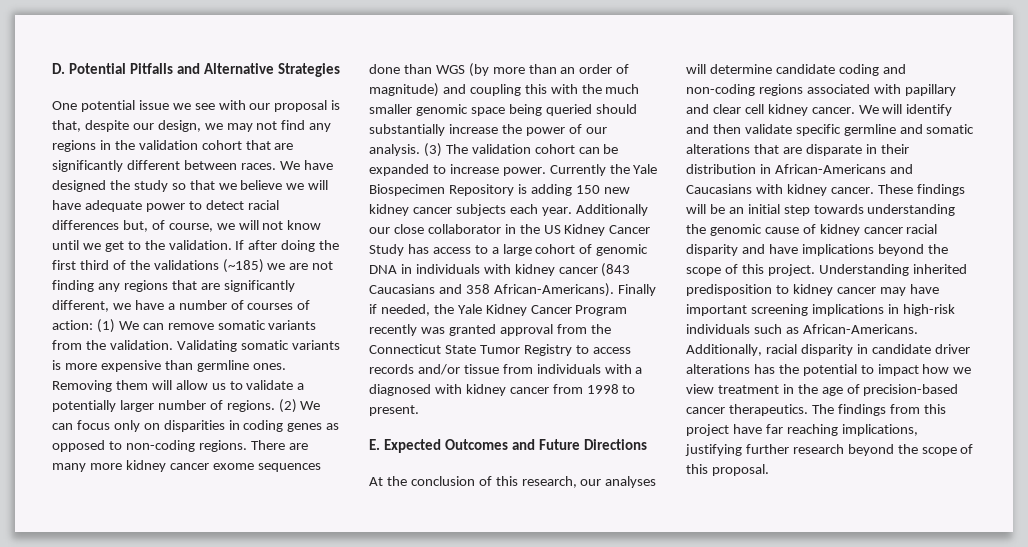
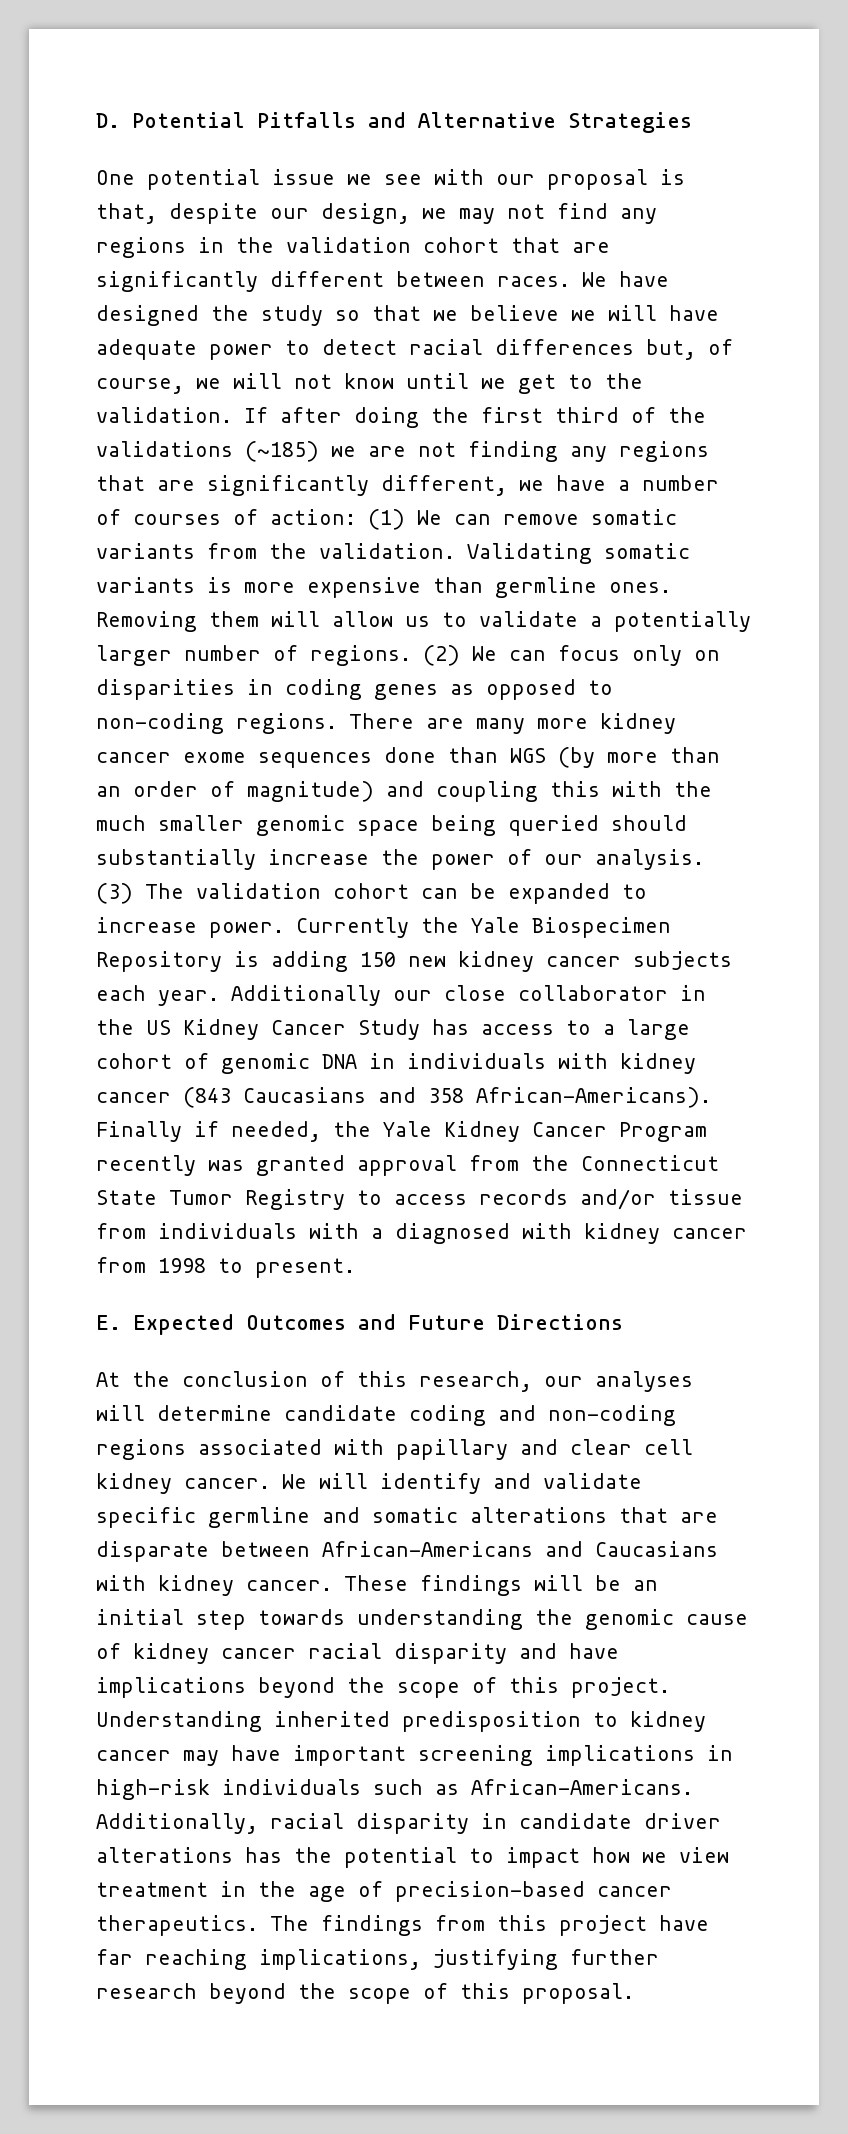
- We will identify and then validate specific germline and somatic alterations that are disparate in their distribution in African-Americans and Caucasians with kidney cancer.
+ We will identify and validate specific germline and somatic alterations that are disparate between African-Americans and Caucasians with kidney cancer.

